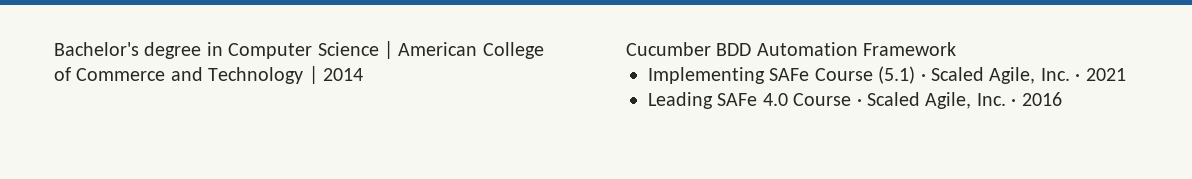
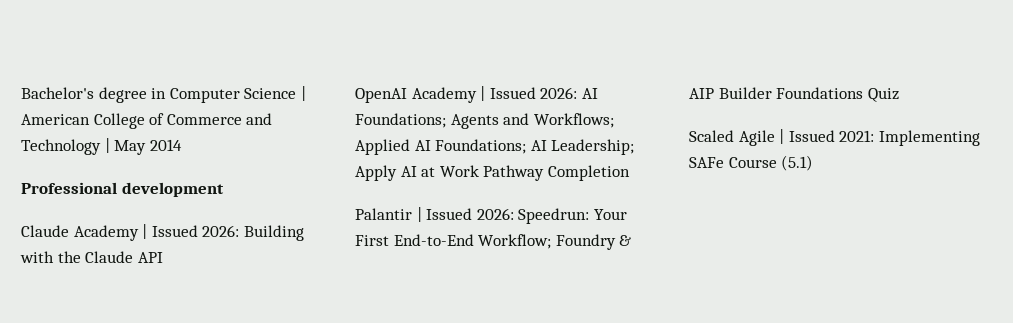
- Bachelor's degree in Computer Science | American College of Commerce and Technology | 2014
+ Bachelor's degree in Computer Science | American College of Commerce and Technology | May 2014
- Cucumber BDD Automation Framework
- Implementing SAFe Course (5.1) · Scaled Agile, Inc. · 2021
- Leading SAFe 4.0 Course · Scaled Agile, Inc. · 2016
+ Professional development
+ Claude Academy | Issued 2026: Building with the Claude API
+ OpenAI Academy | Issued 2026: AI Foundations; Agents and Workflows; Applied AI Foundations; AI Leadership; Apply AI at Work Pathway Completion
+ Palantir | Issued 2026: Speedrun: Your First End-to-End Workflow; Foundry & AIP Builder Foundations Quiz
+ Scaled Agile | Issued 2021: Implementing SAFe Course (5.1)

